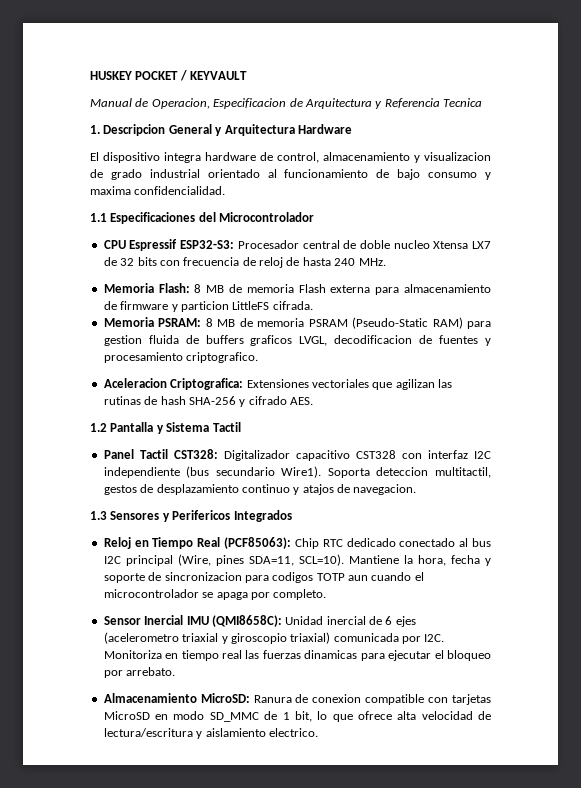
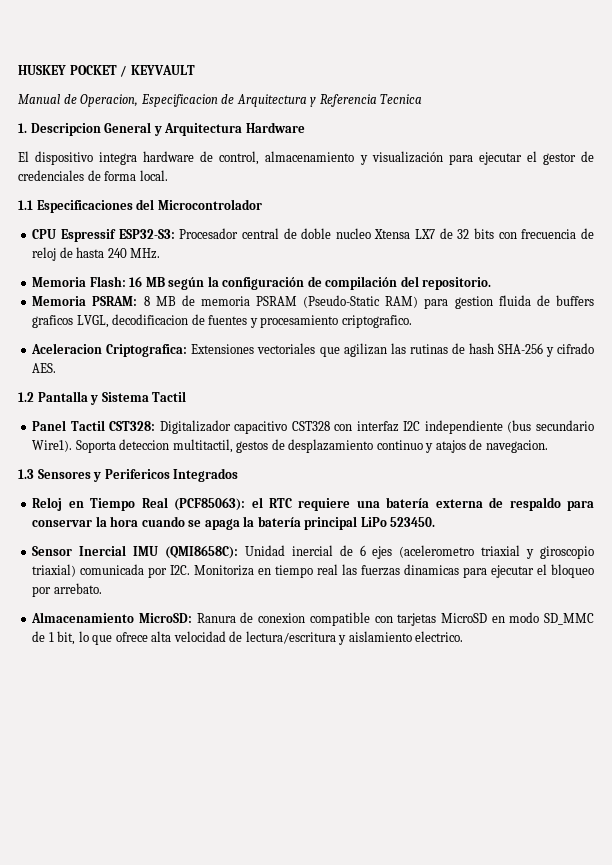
- El dispositivo integra hardware de control, almacenamiento y visualizacion de grado industrial orientado al funcionamiento de bajo consumo y maxima confidencialidad.
+ El dispositivo integra hardware de control, almacenamiento y visualización para ejecutar el gestor de credenciales de forma local.
- Memoria Flash: 8 MB de memoria Flash externa para almacenamiento de firmware y particion LittleFS cifrada.
+ Memoria Flash: 16 MB según la configuración de compilación del repositorio.
- Reloj en Tiempo Real (PCF85063): Chip RTC dedicado conectado al bus I2C principal (Wire, pines SDA=11, SCL=10). Mantiene la hora, fecha y soporte de sincronizacion para codigos TOTP aun cuando el microcontrolador se apaga por completo.
+ Reloj en Tiempo Real (PCF85063): el RTC requiere una batería externa de respaldo para conservar la hora cuando se apaga la batería principal LiPo 523450.

